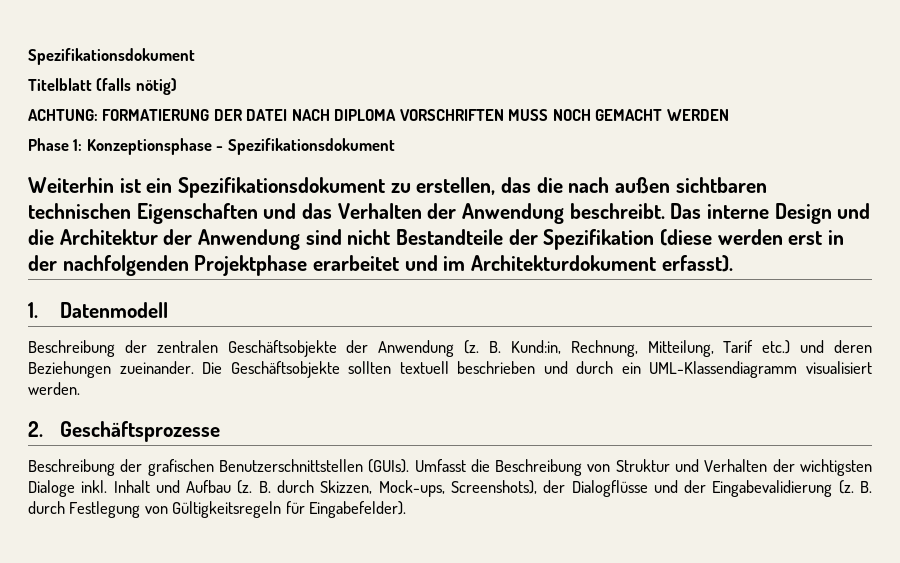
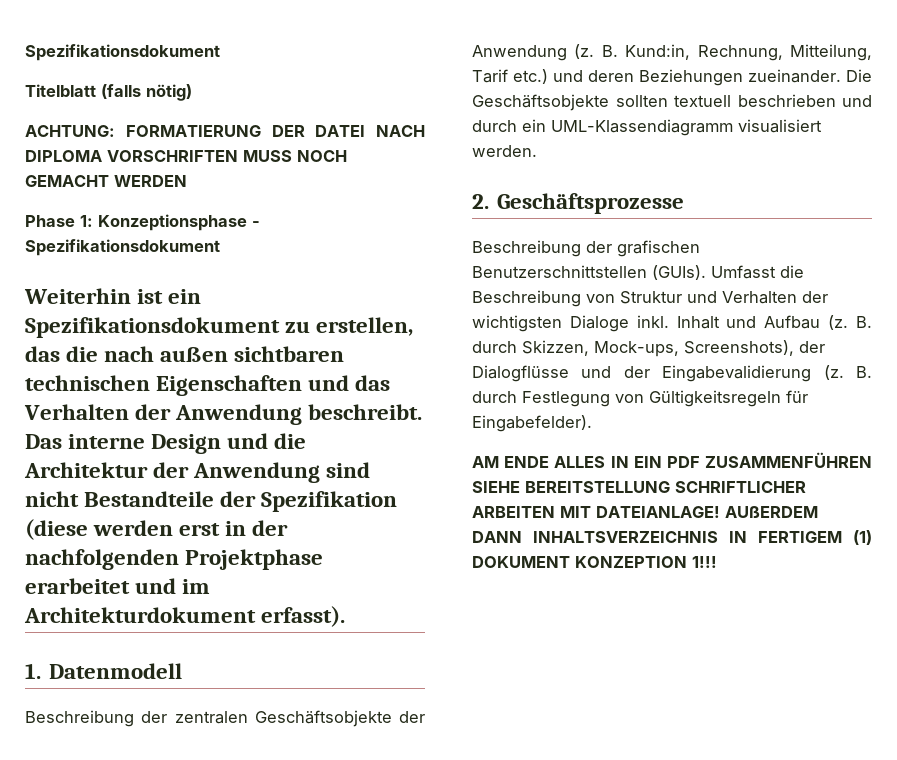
+ AM ENDE ALLES IN EIN PDF ZUSAMMENFÜHREN SIEHE BEREITSTELLUNG SCHRIFTLICHER ARBEITEN MIT DATEIANLAGE! AUßERDEM DANN INHALTSVERZEICHNIS IN FERTIGEM (1) DOKUMENT KONZEPTION 1!!!

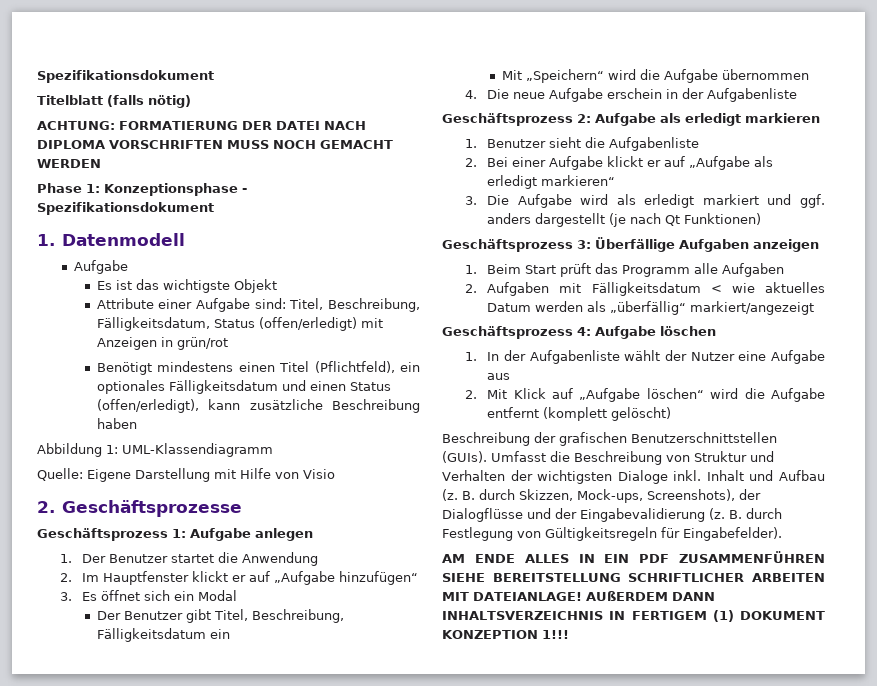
- Weiterhin ist ein Spezifikationsdokument zu erstellen, das die nach außen sichtbaren technischen Eigenschaften und das Verhalten der Anwendung beschreibt. Das interne Design und die Architektur der Anwendung sind nicht Bestandteile der Spezifikation (diese werden erst in der nachfolgenden Projektphase erarbeitet und im Architekturdokument erfasst).
  1. Datenmodell
- Beschreibung der zentralen Geschäftsobjekte der Anwendung (z. B. Kund:in, Rechnung, Mitteilung, Tarif etc.) und deren Beziehungen zueinander. Die Geschäftsobjekte sollten textuell beschrieben und durch ein UML-Klassendiagramm visualisiert werden.
+ Aufgabe
+ Es ist das wichtigste Objekt
+ Attribute einer Aufgabe sind: Titel, Beschreibung, Fälligkeitsdatum, Status (offen/erledigt) mit Anzeigen in grün/rot
+ Benötigt mindestens einen Titel (Pflichtfeld), ein optionales Fälligkeitsdatum und einen Status (offen/erledigt), kann zusätzliche Beschreibung haben
+ Abbildung 1: UML-Klassendiagramm
+ Quelle: Eigene Darstellung mit Hilfe von Visio
  2. Geschäftsprozesse
+ Geschäftsprozess 1: Aufgabe anlegen
+ 1. Der Benutzer startet die Anwendung
+ 2. Im Hauptfenster klickt er auf „Aufgabe hinzufügen“
+ 3. Es öffnet sich ein Modal
+ Der Benutzer gibt Titel, Beschreibung, Fälligkeitsdatum ein
+ Mit „Speichern“ wird die Aufgabe übernommen
+ 4. Die neue Aufgabe erschein in der Aufgabenliste
+ Geschäftsprozess 2: Aufgabe als erledigt markieren
+ 1. Benutzer sieht die Aufgabenliste
+ 2. Bei einer Aufgabe klickt er auf „Aufgabe als erledigt markieren“
+ 3. Die Aufgabe wird als erledigt markiert und ggf. anders dargestellt (je nach Qt Funktionen)
+ Geschäftsprozess 3: Überfällige Aufgaben anzeigen
+ 1. Beim Start prüft das Programm alle Aufgaben
+ 2. Aufgaben mit Fälligkeitsdatum < wie aktuelles Datum werden als „überfällig“ markiert/angezeigt
+ Geschäftsprozess 4: Aufgabe löschen
+ 1. In der Aufgabenliste wählt der Nutzer eine Aufgabe aus
+ 2. Mit Klick auf „Aufgabe löschen“ wird die Aufgabe entfernt (komplett gelöscht)

